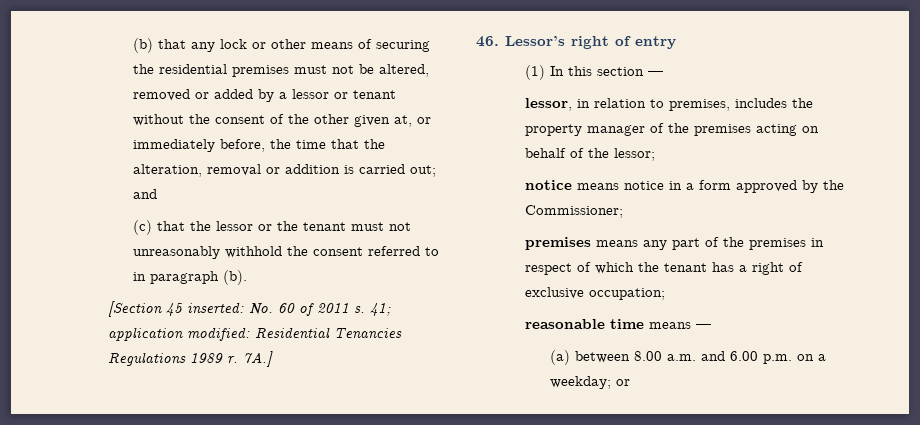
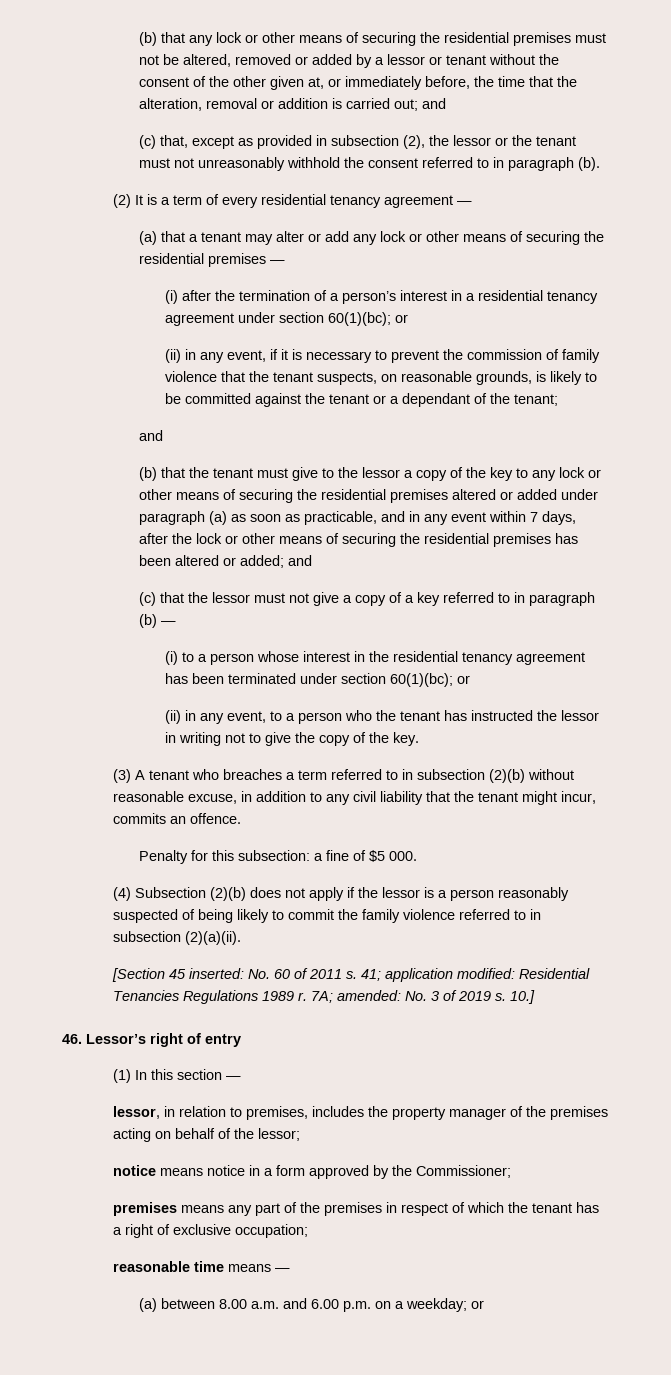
- (c) that the lessor or the tenant must not unreasonably withhold the consent referred to in paragraph (b).
+ (c) that, except as provided in subsection (2), the lessor or the tenant must not unreasonably withhold the consent referred to in paragraph (b).
+ (2) It is a term of every residential tenancy agreement —
+ (a) that a tenant may alter or add any lock or other means of securing the residential premises —
+ (i) after the termination of a person’s interest in a residential tenancy agreement under section 60(1)(bc); or
+ (ii) in any event, if it is necessary to prevent the commission of family violence that the tenant suspects, on reasonable grounds, is likely to be committed against the tenant or a dependant of the tenant;
+ and
+ (b) that the tenant must give to the lessor a copy of the key to any lock or other means of securing the residential premises altered or added under paragraph (a) as soon as practicable, and in any event within 7 days, after the lock or other means of securing the residential premises has been altered or added; and
+ (c) that the lessor must not give a copy of a key referred to in paragraph (b) —
+ (i) to a person whose interest in the residential tenancy agreement has been terminated under section 60(1)(bc); or
+ (ii) in any event, to a person who the tenant has instructed the lessor in writing not to give the copy of the key.
+ (3) A tenant who breaches a term referred to in subsection (2)(b) without reasonable excuse, in addition to any civil liability that the tenant might incur, commits an offence.
+ Penalty for this subsection: a fine of $5 000.
+ (4) Subsection (2)(b) does not apply if the lessor is a person reasonably suspected of being likely to commit the family violence referred to in subsection (2)(a)(ii).
- 7A.]
+ 7A; amended: No. 3 of 2019 s. 10.]

